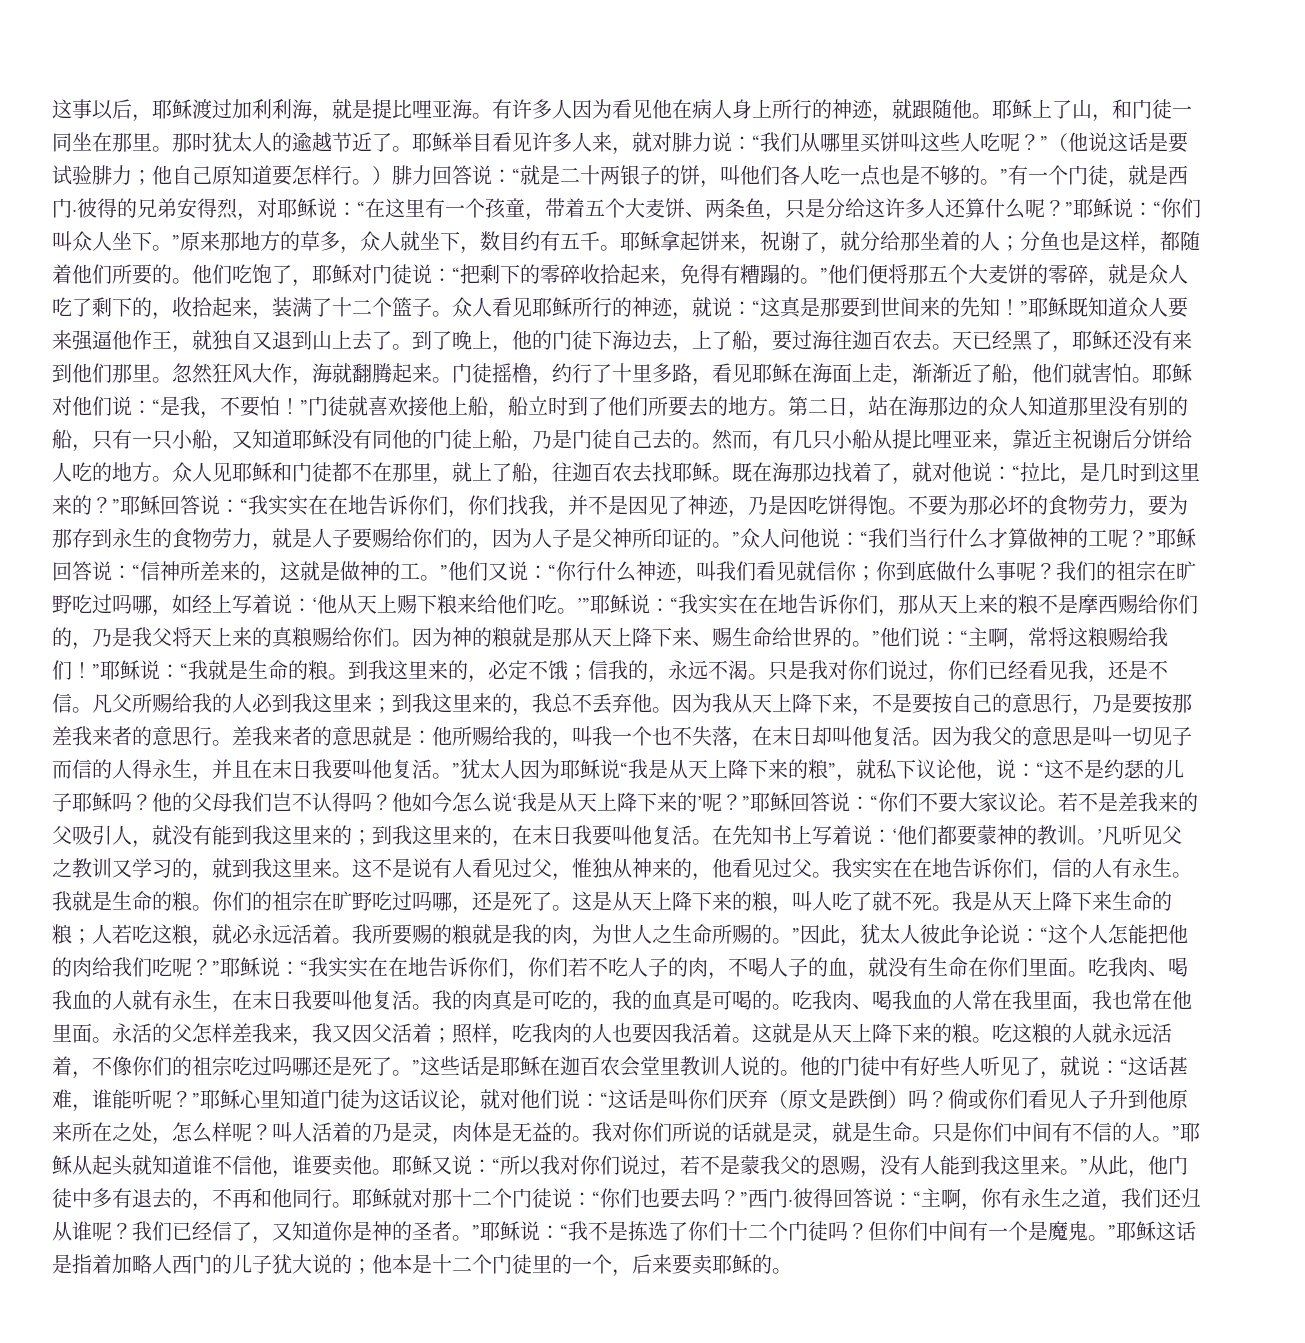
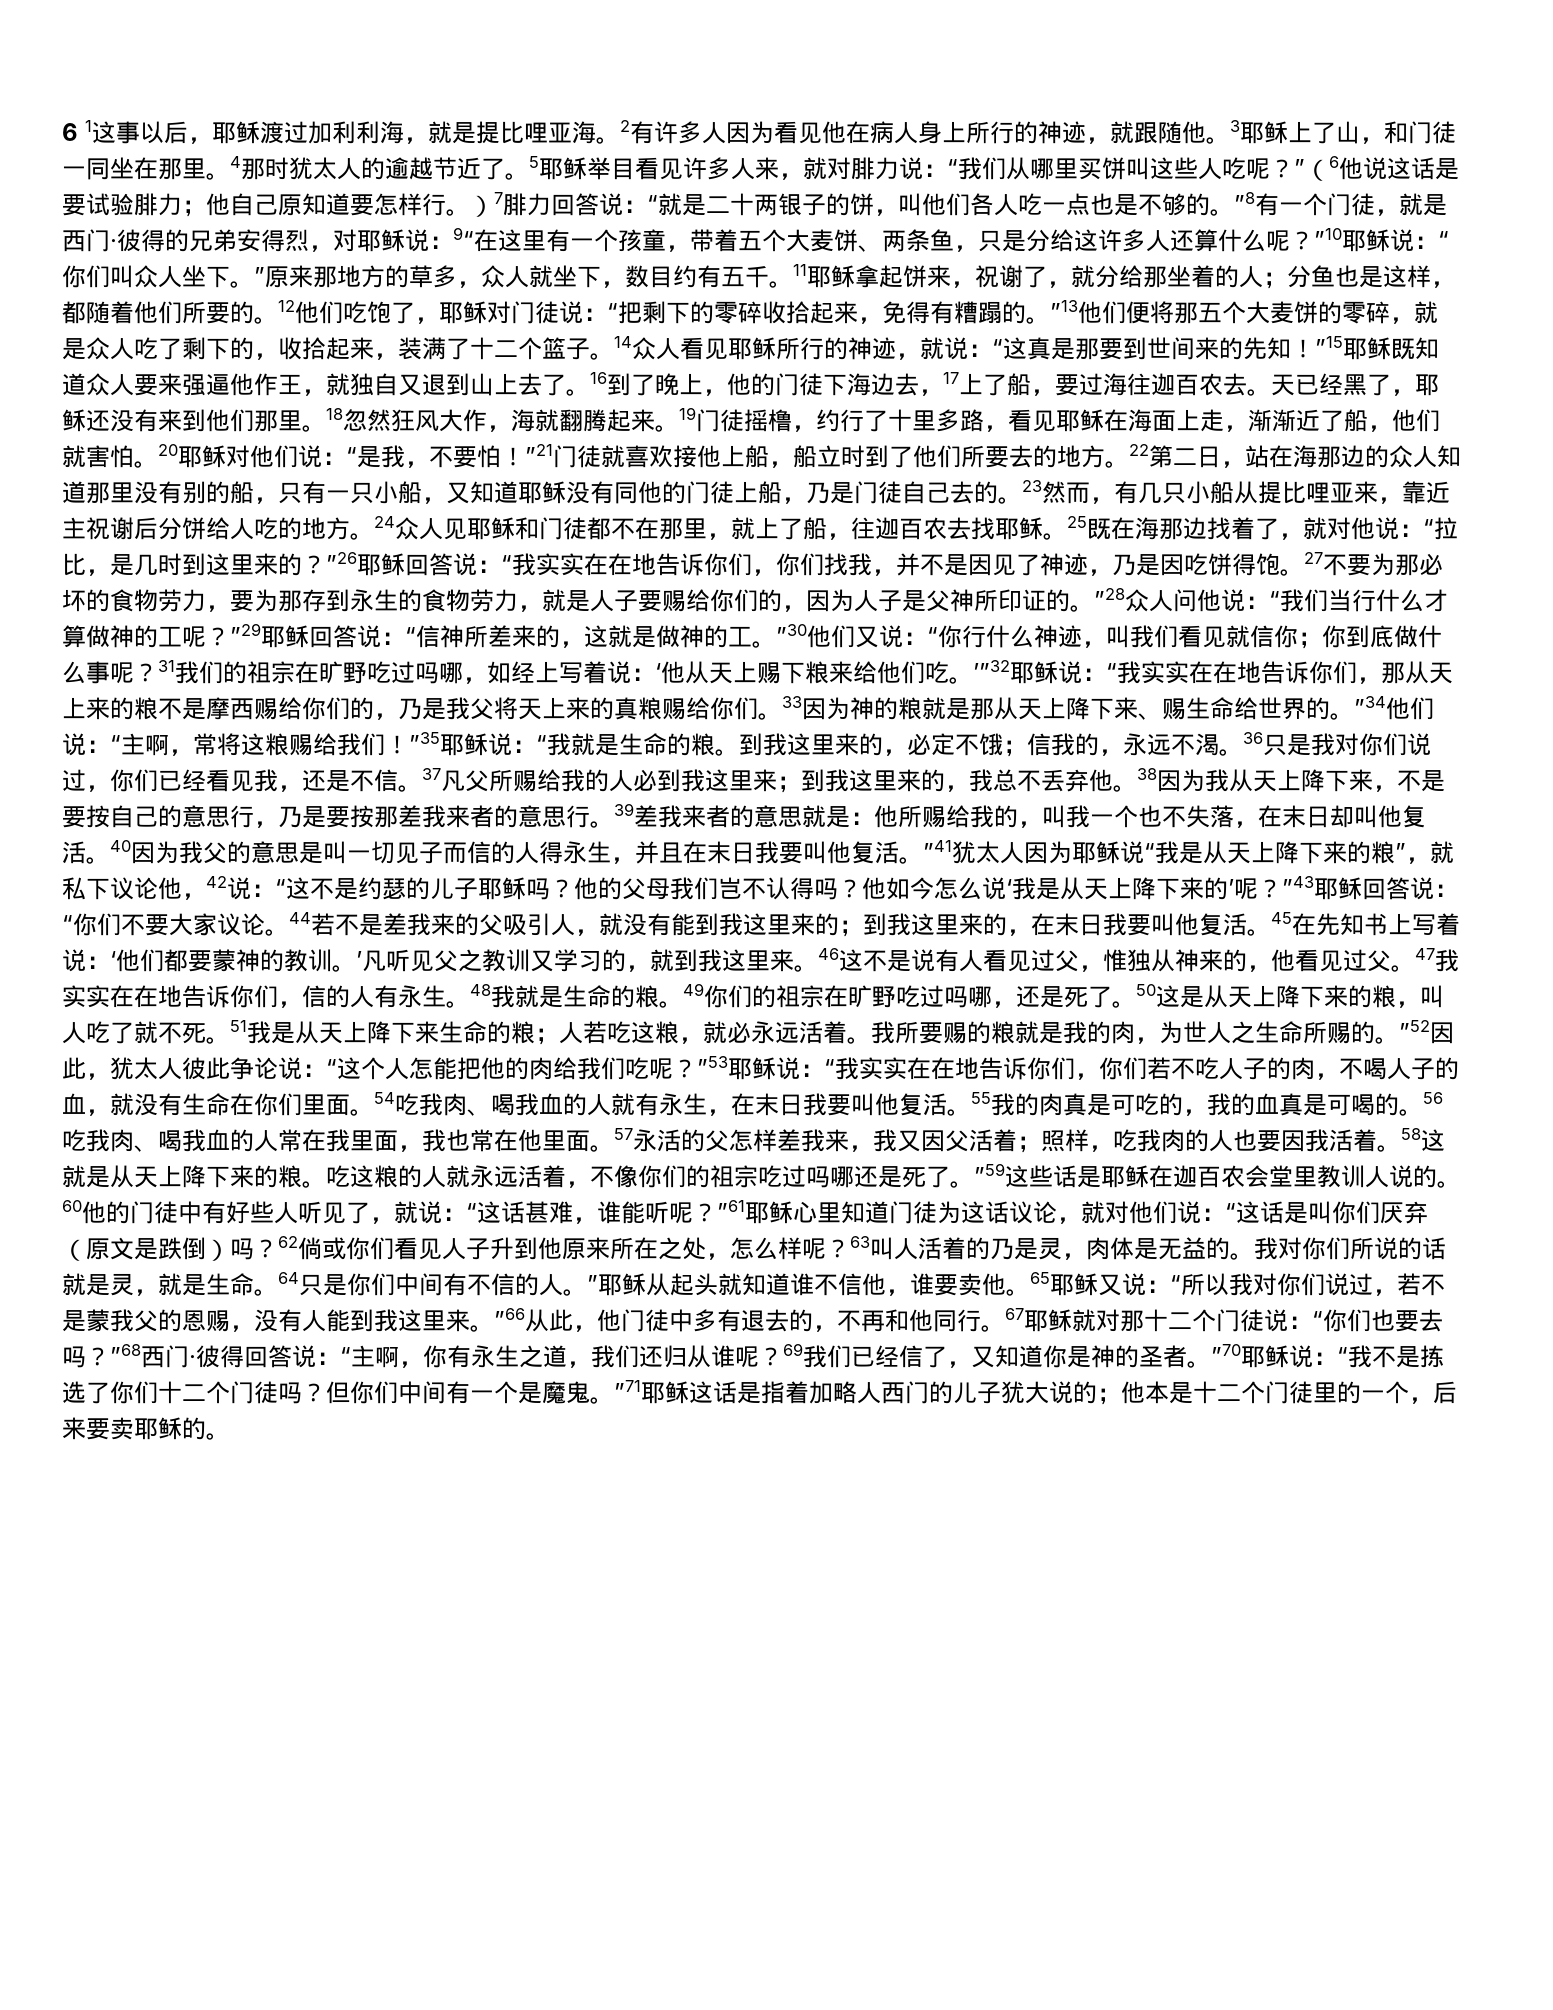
- 这事以后，耶稣渡过加利利海，就是提比哩亚海。
+ 6 1这事以后，耶稣渡过加利利海，就是提比哩亚海。
- 有许多人因为看见他在病人身上所行的神迹，就跟随他。
+ 2有许多人因为看见他在病人身上所行的神迹，就跟随他。
- 耶稣上了山，和门徒一同坐在那里。
+ 3耶稣上了山，和门徒一同坐在那里。
- 那时犹太人的逾越节近了。
+ 4那时犹太人的逾越节近了。
- 耶稣举目看见许多人来，就对腓力说：
+ 5耶稣举目看见许多人来，就对腓力说：
- “我们从哪里买饼叫这些人吃呢？”（他说这话是要试验腓力；
+ “我们从哪里买饼叫这些人吃呢？”（6他说这话是要试验腓力；
- 他自己原知道要怎样行。）腓力回答说：
+ 他自己原知道要怎样行。）7腓力回答说：
- “就是二十两银子的饼，叫他们各人吃一点也是不够的。”有一个门徒，就是西门·彼得的兄弟安得烈，对耶稣说：
+ “就是二十两银子的饼，叫他们各人吃一点也是不够的。”8有一个门徒，就是西门·彼得的兄弟安得烈，对耶稣说：
- “在这里有一个孩童，带着五个大麦饼、两条鱼，只是分给这许多人还算什么呢？”耶稣说：
+ 9“在这里有一个孩童，带着五个大麦饼、两条鱼，只是分给这许多人还算什么呢？”10耶稣说：
- 耶稣拿起饼来，祝谢了，就分给那坐着的人；分鱼也是这样，都随着他们所要的。
+ 11耶稣拿起饼来，祝谢了，就分给那坐着的人；分鱼也是这样，都随着他们所要的。
- 他们吃饱了，耶稣对门徒说：“把剩下的零碎收拾起来，免得有糟蹋的。”他们便将那五个大麦饼的零碎，就是众人吃了剩下的，收拾起来，装满了十二个篮子。
+ 12他们吃饱了，耶稣对门徒说：“把剩下的零碎收拾起来，免得有糟蹋的。”13他们便将那五个大麦饼的零碎，就是众人吃了剩下的，收拾起来，装满了十二个篮子。
- 众人看见耶稣所行的神迹，就说：“这真是那要到世间来的先知！”耶稣既知道众人要来强逼他作王，就独自又退到山上去了。
+ 14众人看见耶稣所行的神迹，就说：“这真是那要到世间来的先知！”15耶稣既知道众人要来强逼他作王，就独自又退到山上去了。
- 到了晚上，他的门徒下海边去，上了船，要过海往迦百农去。
+ 16到了晚上，他的门徒下海边去，17上了船，要过海往迦百农去。
- 忽然狂风大作，海就翻腾起来。
+ 18忽然狂风大作，海就翻腾起来。
- 门徒摇橹，约行了十里多路，看见耶稣在海面上走，渐渐近了船，他们就害怕。
+ 19门徒摇橹，约行了十里多路，看见耶稣在海面上走，渐渐近了船，他们就害怕。
- 耶稣对他们说：“是我，不要怕！”门徒就喜欢接他上船，船立时到了他们所要去的地方。
+ 20耶稣对他们说：“是我，不要怕！”21门徒就喜欢接他上船，船立时到了他们所要去的地方。
- 第二日，站在海那边的众人知道那里没有别的船，只有一只小船，又知道耶稣没有同他的门徒上船，乃是门徒自己去的。
+ 22第二日，站在海那边的众人知道那里没有别的船，只有一只小船，又知道耶稣没有同他的门徒上船，乃是门徒自己去的。
- 然而，有几只小船从提比哩亚来，靠近主祝谢后分饼给人吃的地方。
+ 23然而，有几只小船从提比哩亚来，靠近主祝谢后分饼给人吃的地方。
- 众人见耶稣和门徒都不在那里，就上了船，往迦百农去找耶稣。
+ 24众人见耶稣和门徒都不在那里，就上了船，往迦百农去找耶稣。
- 既在海那边找着了，就对他说：“拉比，是几时到这里来的？”耶稣回答说：“我实实在在地告诉你们，你们找我，并不是因见了神迹，乃是因吃饼得饱。
+ 25既在海那边找着了，就对他说：“拉比，是几时到这里来的？”26耶稣回答说：“我实实在在地告诉你们，你们找我，并不是因见了神迹，乃是因吃饼得饱。
- 不要为那必坏的食物劳力，要为那存到永生的食物劳力，就是人子要赐给你们的，因为人子是父神所印证的。”众人问他说：
+ 27不要为那必坏的食物劳力，要为那存到永生的食物劳力，就是人子要赐给你们的，因为人子是父神所印证的。”28众人问他说：
- “我们当行什么才算做神的工呢？”耶稣回答说：
+ “我们当行什么才算做神的工呢？”29耶稣回答说：
- “信神所差来的，这就是做神的工。”他们又说：
+ “信神所差来的，这就是做神的工。”30他们又说：
- 我们的祖宗在旷野吃过吗哪，如经上写着说：‘他从天上赐下粮来给他们吃。’”耶稣说：“我实实在在地告诉你们，那从天上来的粮不是摩西赐给你们的，乃是我父将天上来的真粮赐给你们。
+ 31我们的祖宗在旷野吃过吗哪，如经上写着说：‘他从天上赐下粮来给他们吃。’”32耶稣说：“我实实在在地告诉你们，那从天上来的粮不是摩西赐给你们的，乃是我父将天上来的真粮赐给你们。
- 因为神的粮就是那从天上降下来、赐生命给世界的。”他们说：“主啊，常将这粮赐给我们！”耶稣说：“我就是生命的粮。
+ 33因为神的粮就是那从天上降下来、赐生命给世界的。”34他们说：“主啊，常将这粮赐给我们！”35耶稣说：“我就是生命的粮。
- 只是我对你们说过，你们已经看见我，还是不信。
+ 36只是我对你们说过，你们已经看见我，还是不信。
- 凡父所赐给我的人必到我这里来；到我这里来的，我总不丢弃他。
+ 37凡父所赐给我的人必到我这里来；到我这里来的，我总不丢弃他。
- 因为我从天上降下来，不是要按自己的意思行，乃是要按那差我来者的意思行。
+ 38因为我从天上降下来，不是要按自己的意思行，乃是要按那差我来者的意思行。
- 差我来者的意思就是：他所赐给我的，叫我一个也不失落，在末日却叫他复活。
+ 39差我来者的意思就是：他所赐给我的，叫我一个也不失落，在末日却叫他复活。
- 因为我父的意思是叫一切见子而信的人得永生，并且在末日我要叫他复活。”犹太人因为耶稣说“我是从天上降下来的粮”，就私下议论他，说：“这不是约瑟的儿子耶稣吗？
+ 40因为我父的意思是叫一切见子而信的人得永生，并且在末日我要叫他复活。”41犹太人因为耶稣说“我是从天上降下来的粮”，就私下议论他，42说：“这不是约瑟的儿子耶稣吗？
- 他如今怎么说‘我是从天上降下来的’呢？”耶稣回答说：“你们不要大家议论。
+ 他如今怎么说‘我是从天上降下来的’呢？”43耶稣回答说：“你们不要大家议论。
- 若不是差我来的父吸引人，就没有能到我这里来的；到我这里来的，在末日我要叫他复活。
+ 44若不是差我来的父吸引人，就没有能到我这里来的；到我这里来的，在末日我要叫他复活。
- 在先知书上写着说：‘他们都要蒙神的教训。’凡听见父之教训又学习的，就到我这里来。
+ 45在先知书上写着说：‘他们都要蒙神的教训。’凡听见父之教训又学习的，就到我这里来。
- 这不是说有人看见过父，惟独从神来的，他看见过父。
+ 46这不是说有人看见过父，惟独从神来的，他看见过父。
- 我实实在在地告诉你们，信的人有永生。
+ 47我实实在在地告诉你们，信的人有永生。
- 我就是生命的粮。你们的祖宗在旷野吃过吗哪，还是死了。
+ 48我就是生命的粮。49你们的祖宗在旷野吃过吗哪，还是死了。
- 这是从天上降下来的粮，叫人吃了就不死。
+ 50这是从天上降下来的粮，叫人吃了就不死。
- 我是从天上降下来生命的粮；人若吃这粮，就必永远活着。
+ 51我是从天上降下来生命的粮；人若吃这粮，就必永远活着。
- 我所要赐的粮就是我的肉，为世人之生命所赐的。”因此，犹太人彼此争论说：“这个人怎能把他的肉给我们吃呢？”耶稣说：“我实实在在地告诉你们，你们若不吃人子的肉，不喝人子的血，就没有生命在你们里面。
+ 我所要赐的粮就是我的肉，为世人之生命所赐的。”52因此，犹太人彼此争论说：“这个人怎能把他的肉给我们吃呢？”53耶稣说：“我实实在在地告诉你们，你们若不吃人子的肉，不喝人子的血，就没有生命在你们里面。
- 吃我肉、喝我血的人就有永生，在末日我要叫他复活。
+ 54吃我肉、喝我血的人就有永生，在末日我要叫他复活。
- 我的肉真是可吃的，我的血真是可喝的。
+ 55我的肉真是可吃的，我的血真是可喝的。
- 吃我肉、喝我血的人常在我里面，我也常在他里面。
+ 56吃我肉、喝我血的人常在我里面，我也常在他里面。
- 永活的父怎样差我来，我又因父活着；照样，吃我肉的人也要因我活着。
+ 57永活的父怎样差我来，我又因父活着；照样，吃我肉的人也要因我活着。
- 这就是从天上降下来的粮。
+ 58这就是从天上降下来的粮。
- 吃这粮的人就永远活着，不像你们的祖宗吃过吗哪还是死了。”这些话是耶稣在迦百农会堂里教训人说的。
+ 吃这粮的人就永远活着，不像你们的祖宗吃过吗哪还是死了。”59这些话是耶稣在迦百农会堂里教训人说的。
- 他的门徒中有好些人听见了，就说：“这话甚难，谁能听呢？”耶稣心里知道门徒为这话议论，就对他们说：“这话是叫你们厌弃（原文是跌倒）吗？
+ 60他的门徒中有好些人听见了，就说：“这话甚难，谁能听呢？”61耶稣心里知道门徒为这话议论，就对他们说：“这话是叫你们厌弃（原文是跌倒）吗？
- 倘或你们看见人子升到他原来所在之处，怎么样呢？
+ 62倘或你们看见人子升到他原来所在之处，怎么样呢？
- 叫人活着的乃是灵，肉体是无益的。
+ 63叫人活着的乃是灵，肉体是无益的。
- 只是你们中间有不信的人。”耶稣从起头就知道谁不信他，谁要卖他。
+ 64只是你们中间有不信的人。”耶稣从起头就知道谁不信他，谁要卖他。
- 耶稣又说：“所以我对你们说过，若不是蒙我父的恩赐，没有人能到我这里来。”从此，他门徒中多有退去的，不再和他同行。
+ 65耶稣又说：“所以我对你们说过，若不是蒙我父的恩赐，没有人能到我这里来。”66从此，他门徒中多有退去的，不再和他同行。
- 耶稣就对那十二个门徒说：“你们也要去吗？”西门·彼得回答说：“主啊，你有永生之道，我们还归从谁呢？
+ 67耶稣就对那十二个门徒说：“你们也要去吗？”68西门·彼得回答说：“主啊，你有永生之道，我们还归从谁呢？
- 我们已经信了，又知道你是神的圣者。”耶稣说：“我不是拣选了你们十二个门徒吗？
+ 69我们已经信了，又知道你是神的圣者。”70耶稣说：“我不是拣选了你们十二个门徒吗？
- 但你们中间有一个是魔鬼。”耶稣这话是指着加略人西门的儿子犹大说的；他本是十二个门徒里的一个，后来要卖耶稣的。
+ 但你们中间有一个是魔鬼。”71耶稣这话是指着加略人西门的儿子犹大说的；他本是十二个门徒里的一个，后来要卖耶稣的。

